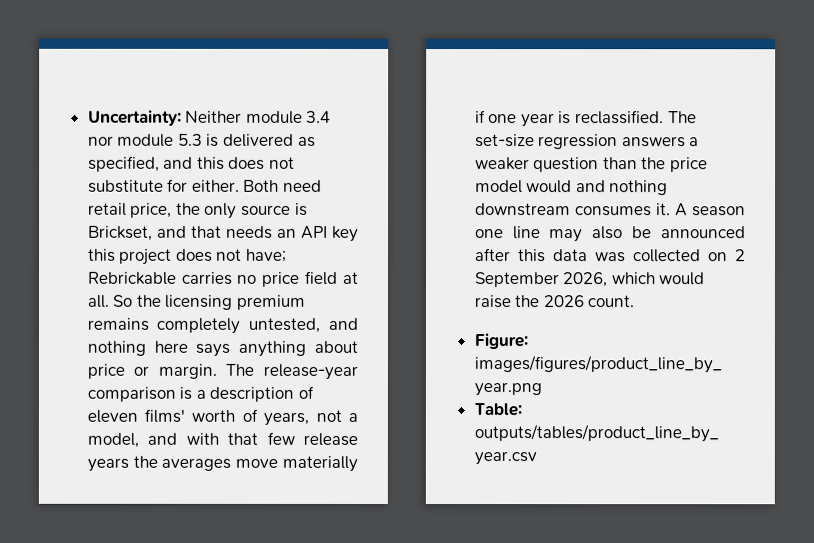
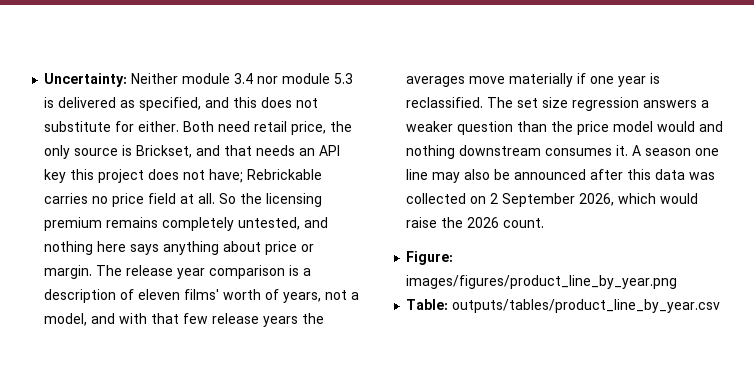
- The release-year comparison is a description of eleven films' worth of years, not a model, and with that few release years the averages move materially if one year is reclassified.
+ The release year comparison is a description of eleven films' worth of years, not a model, and with that few release years the averages move materially if one year is reclassified.
- The set-size regression answers a weaker question than the price model would and nothing downstream consumes it.
+ The set size regression answers a weaker question than the price model would and nothing downstream consumes it.

